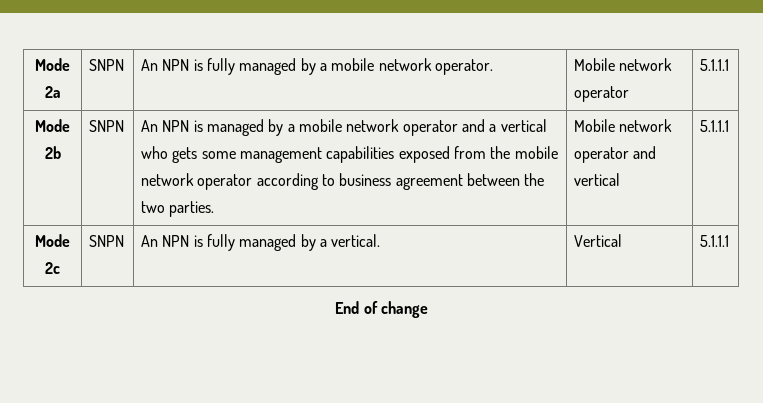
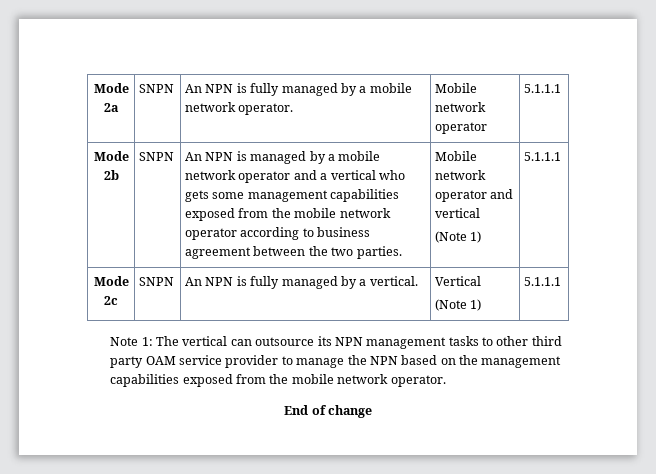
  Mobile network operator and vertical
+ (Note 1)
- Mode 2c | SNPN | An NPN is fully managed by a vertical. | Vertical | 5.1.1.1
+ Mode 2c | SNPN | An NPN is fully managed by a vertical. | Vertical
+ (Note 1) | 5.1.1.1
+ Note 1: The vertical can outsource its NPN management tasks to other third party OAM service provider to manage the NPN based on the management capabilities exposed from the mobile network operator.

